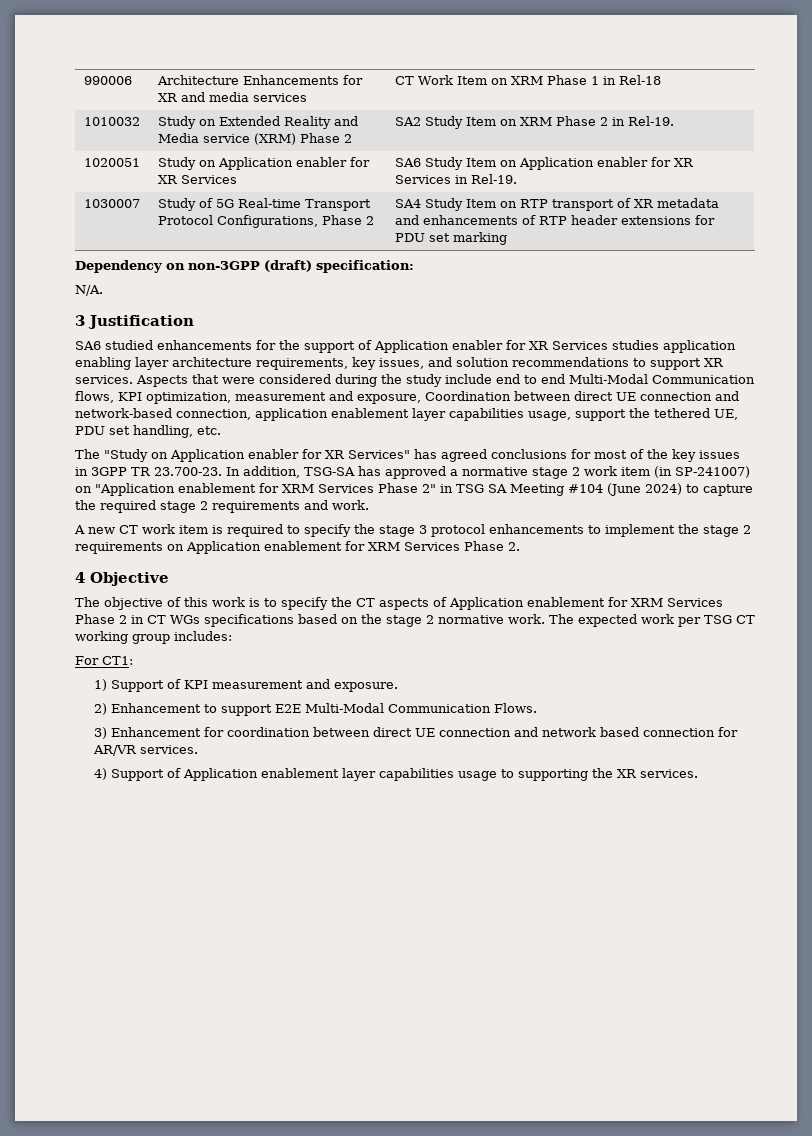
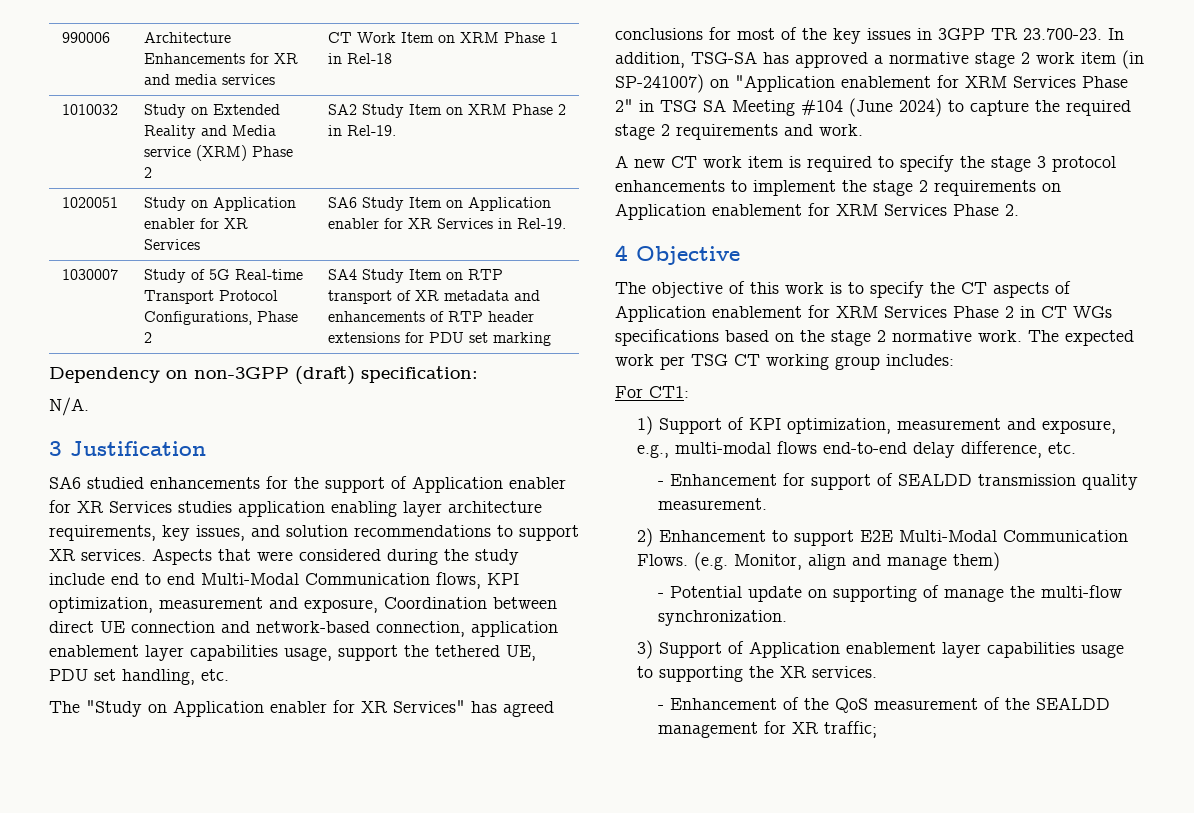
- 1) Support of KPI measurement and exposure.
+ 1) Support of KPI optimization, measurement and exposure, e.g., multi-modal flows end-to-end delay difference, etc.
+ - Enhancement for support of SEALDD transmission quality measurement.
- 2) Enhancement to support E2E Multi-Modal Communication Flows.
- 3) Enhancement for coordination between direct UE connection and network based connection for AR/VR services.
- 4) Support of Application enablement layer capabilities usage to supporting the XR services.
+ 2) Enhancement to support E2E Multi-Modal Communication Flows. (e.g. Monitor, align and manage them)
+ - Potential update on supporting of manage the multi-flow synchronization.
+ 3) Support of Application enablement layer capabilities usage to supporting the XR services.
+ - Enhancement of the QoS measurement of the SEALDD management for XR traffic;

